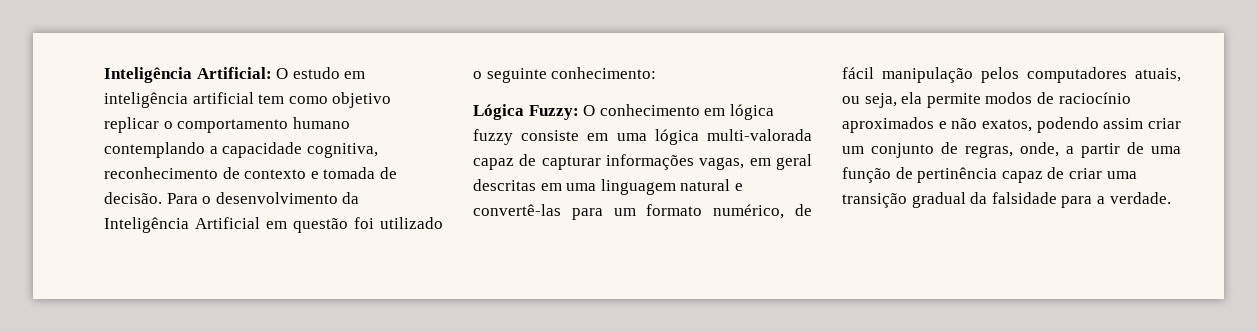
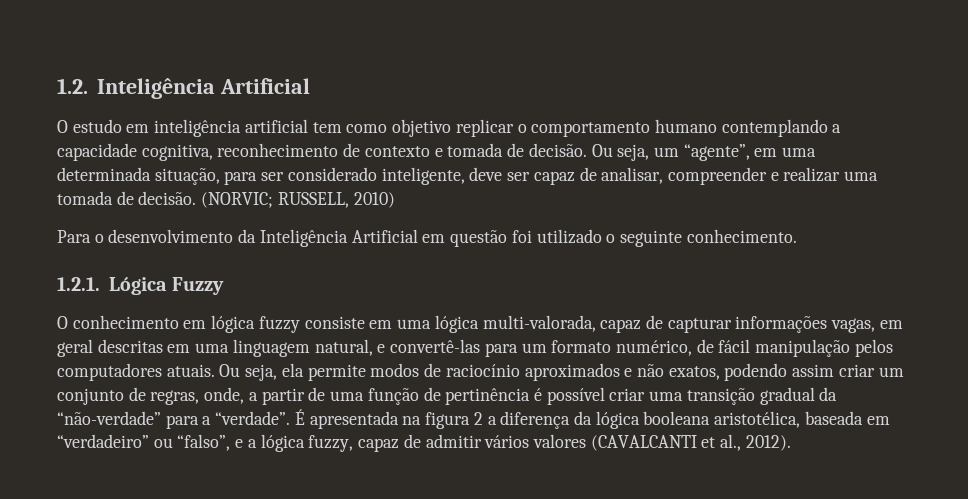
- Inteligência Artificial: O estudo em inteligência artificial tem como objetivo replicar o comportamento humano contemplando a capacidade cognitiva, reconhecimento de contexto e tomada de decisão. Para o desenvolvimento da Inteligência Artificial em questão foi utilizado o seguinte conhecimento:
- Lógica Fuzzy: O conhecimento em lógica fuzzy consiste em uma lógica multi-valorada capaz de capturar informações vagas, em geral descritas em uma linguagem natural e convertê-las para um formato numérico, de fácil manipulação pelos computadores atuais, ou seja, ela permite modos de raciocínio aproximados e não exatos, podendo assim criar um conjunto de regras, onde, a partir de uma função de pertinência capaz de criar uma transição gradual da falsidade para a verdade.
+ 1.2. Inteligência Artificial
+ O estudo em inteligência artificial tem como objetivo replicar o comportamento humano contemplando a capacidade cognitiva, reconhecimento de contexto e tomada de decisão. Ou seja, um “agente”, em uma determinada situação, para ser considerado inteligente, deve ser capaz de analisar, compreender e realizar uma tomada de decisão. (NORVIC; RUSSELL, 2010)
+ Para o desenvolvimento da Inteligência Artificial em questão foi utilizado o seguinte conhecimento.
+ 1.2.1. Lógica Fuzzy
+ O conhecimento em lógica fuzzy consiste em uma lógica multi-valorada, capaz de capturar informações vagas, em geral descritas em uma linguagem natural, e convertê-las para um formato numérico, de fácil manipulação pelos computadores atuais. Ou seja, ela permite modos de raciocínio aproximados e não exatos, podendo assim criar um conjunto de regras, onde, a partir de uma função de pertinência é possível criar uma transição gradual da “não-verdade” para a “verdade”. É apresentada na figura 2 a diferença da lógica booleana aristotélica, baseada em “verdadeiro” ou “falso”, e a lógica fuzzy, capaz de admitir vários valores (CAVALCANTI et al., 2012).

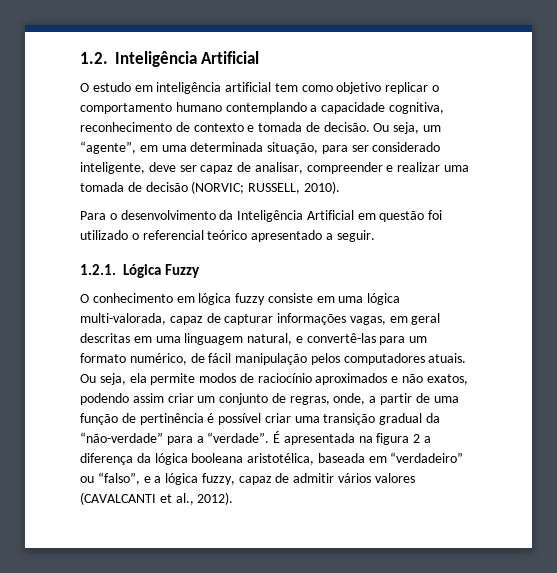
- Ou seja, um “agente”, em uma determinada situação, para ser considerado inteligente, deve ser capaz de analisar, compreender e realizar uma tomada de decisão. (NORVIC; RUSSELL, 2010)
+ Ou seja, um “agente”, em uma determinada situação, para ser considerado inteligente, deve ser capaz de analisar, compreender e realizar uma tomada de decisão (NORVIC; RUSSELL, 2010).
- Para o desenvolvimento da Inteligência Artificial em questão foi utilizado o seguinte conhecimento.
+ Para o desenvolvimento da Inteligência Artificial em questão foi utilizado o referencial teórico apresentado a seguir.

